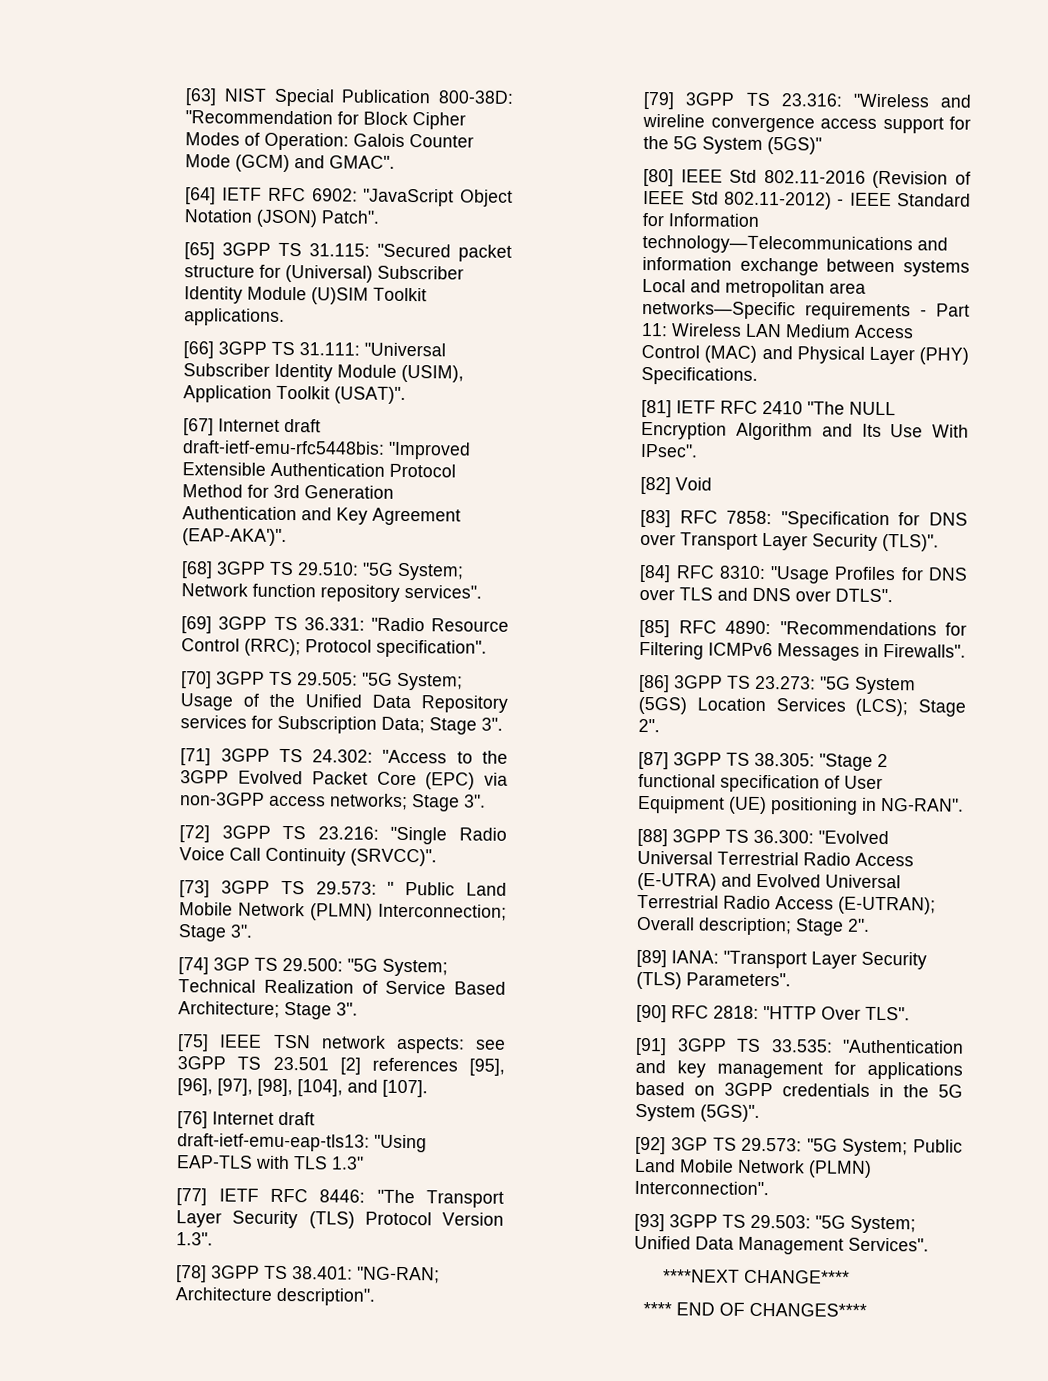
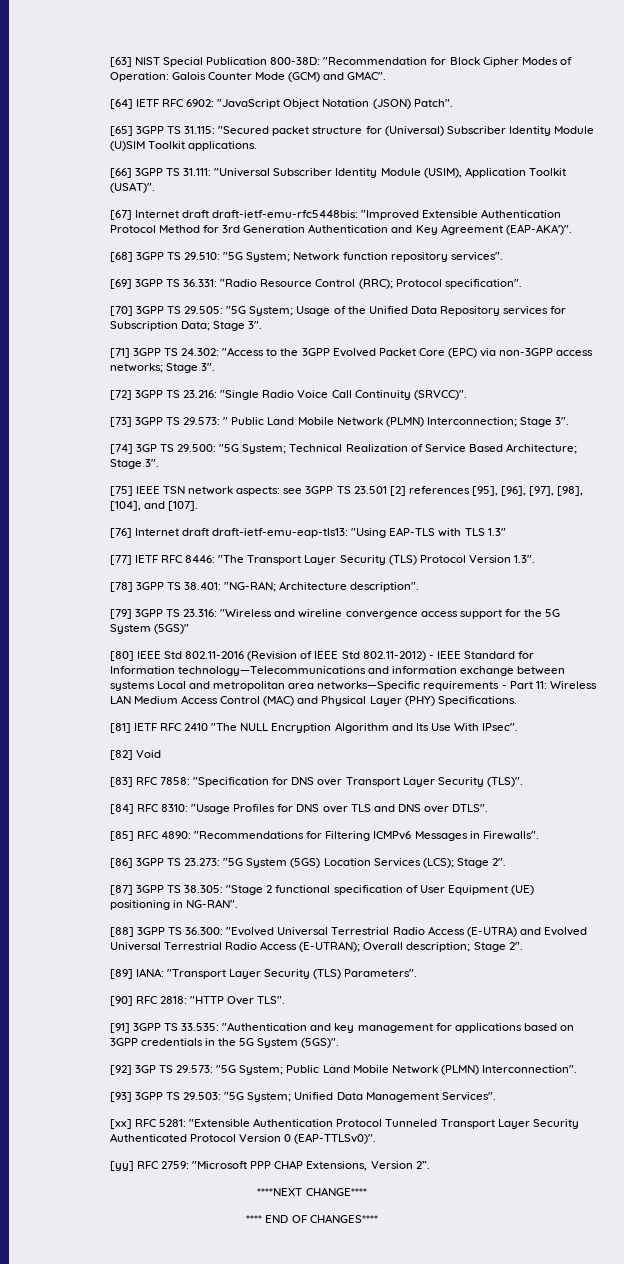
+ [xx] RFC 5281: "Extensible Authentication Protocol Tunneled Transport Layer Security Authenticated Protocol Version 0 (EAP-TTLSv0)".
+ [yy] RFC 2759: "Microsoft PPP CHAP Extensions, Version 2”.

